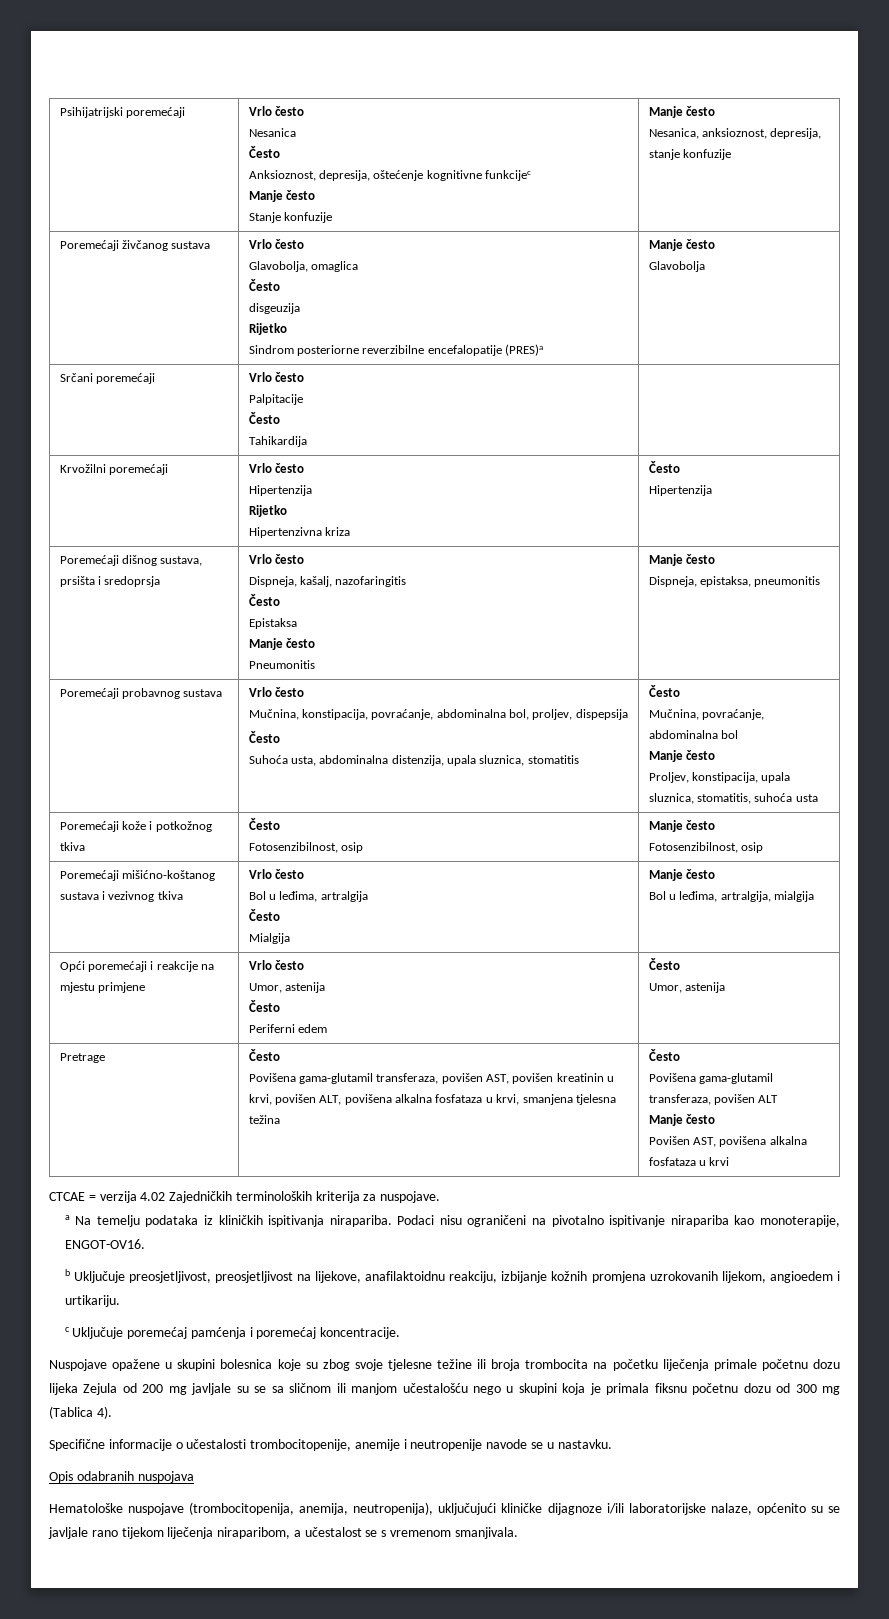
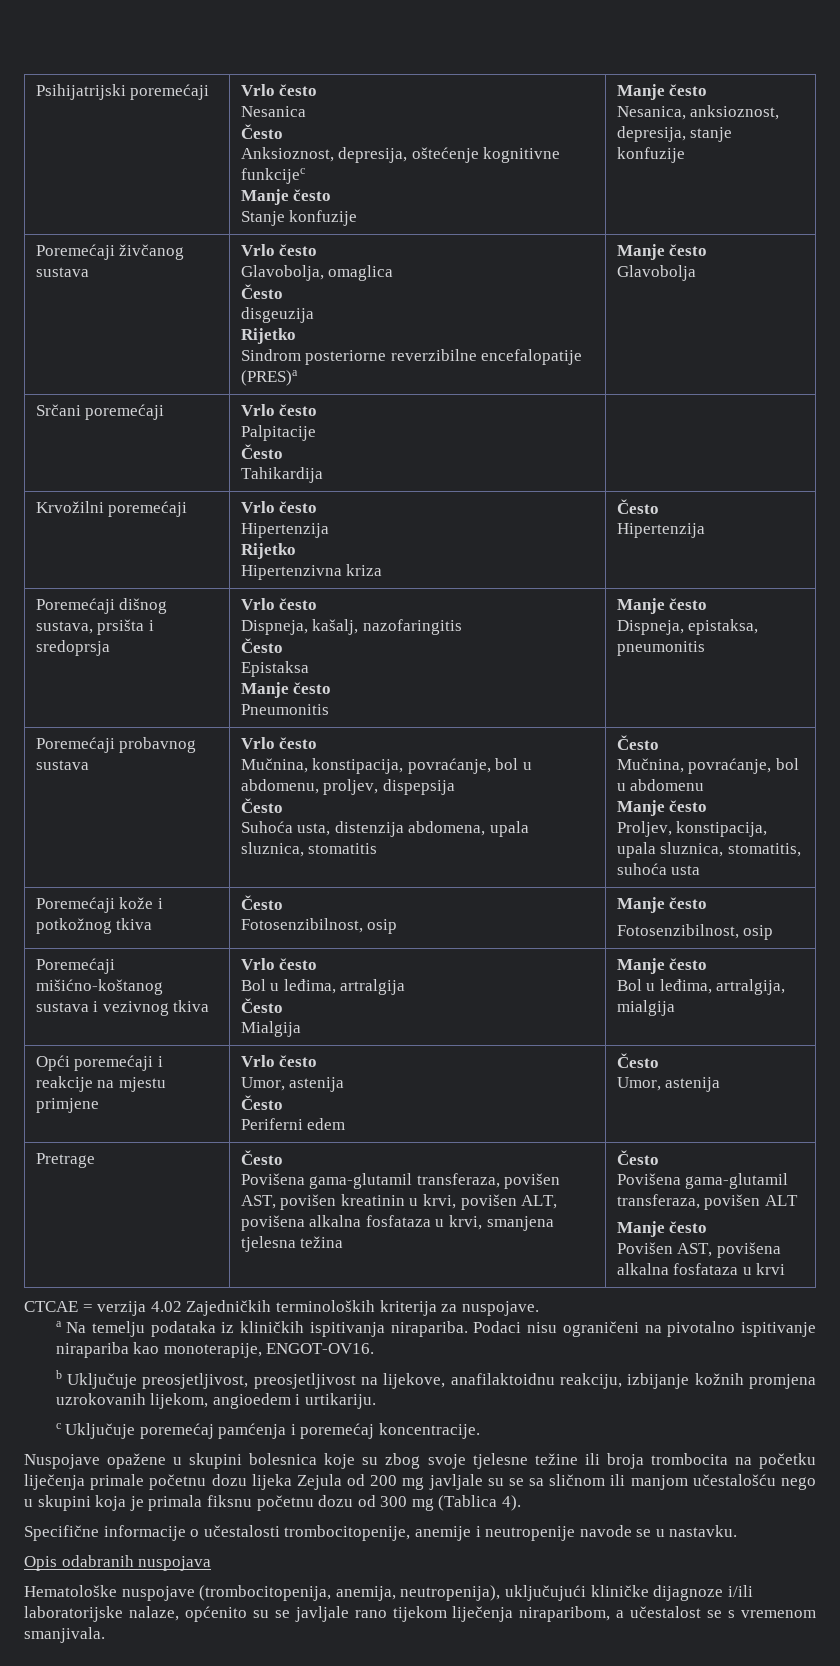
  Poremećaji probavnog sustava | Vrlo često
- Mučnina, konstipacija, povraćanje, abdominalna bol, proljev, dispepsija
+ Mučnina, konstipacija, povraćanje, bol u abdomenu, proljev, dispepsija
  Često
- Suhoća usta, abdominalna distenzija, upala sluznica, stomatitis | Često
- Mučnina, povraćanje, abdominalna bol
+ Suhoća usta, distenzija abdomena, upala sluznica, stomatitis | Često
+ Mučnina, povraćanje, bol u abdomenu

